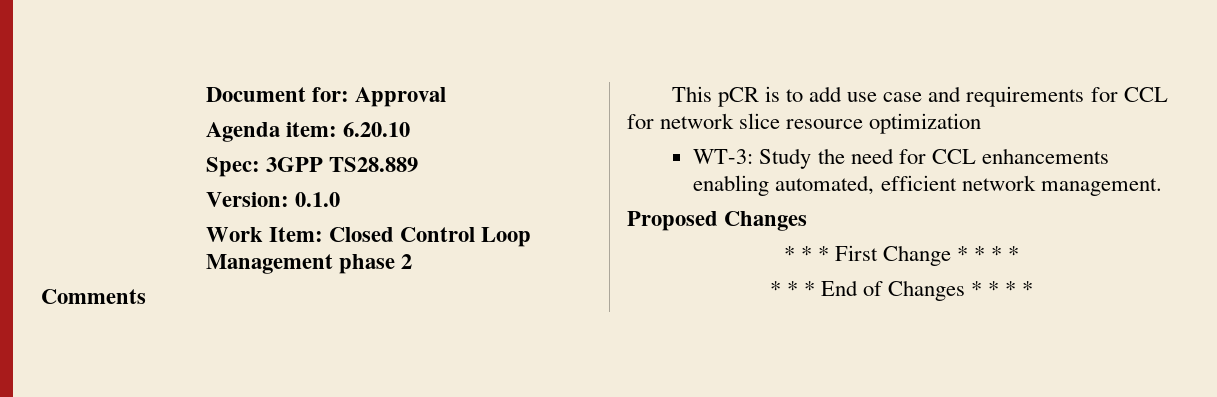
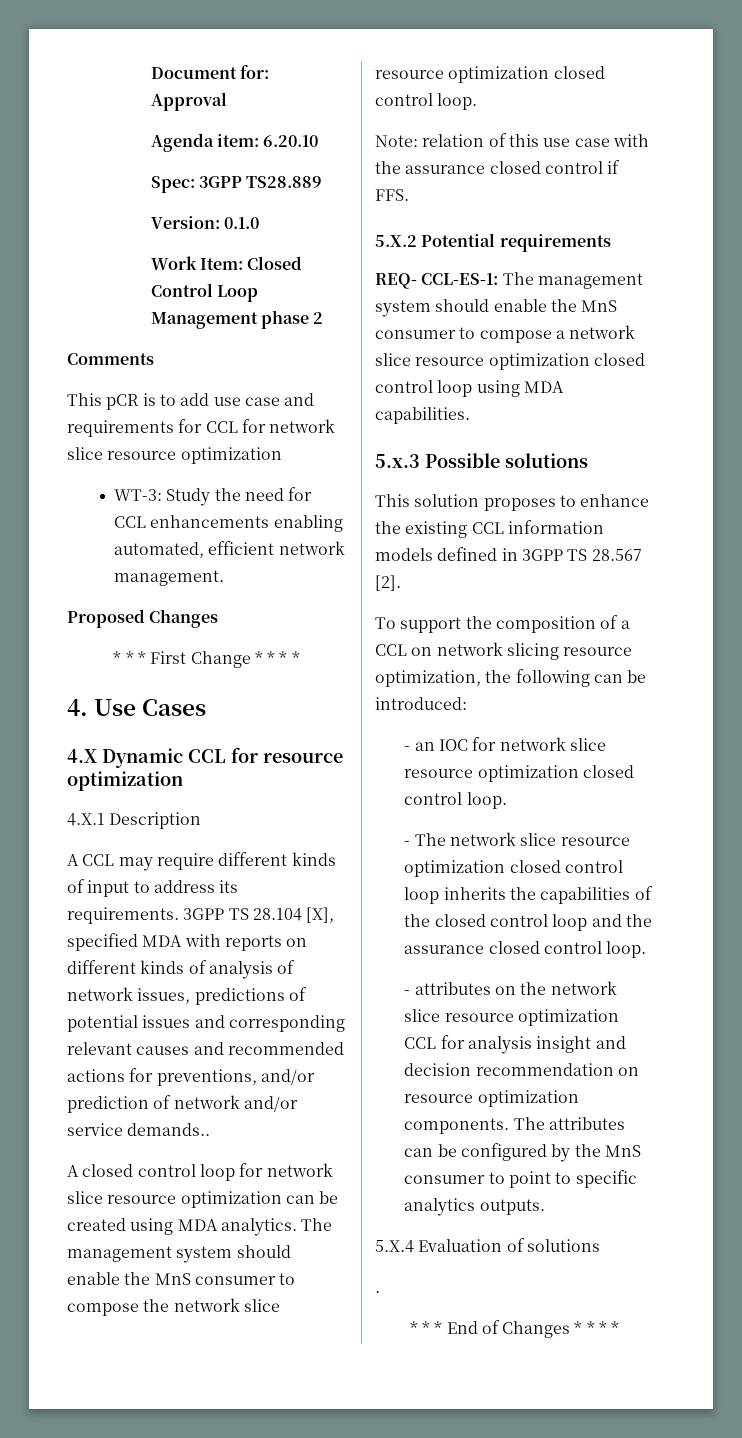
+ 4. Use Cases
+ 4.X Dynamic CCL for resource optimization
+ 4.X.1 Description
+ A CCL may require different kinds of input to address its requirements. 3GPP TS 28.104 [X], specified MDA with reports on different kinds of analysis of network issues, predictions of potential issues and corresponding relevant causes and recommended actions for preventions, and/or prediction of network and/or service demands..
+ A closed control loop for network slice resource optimization can be created using MDA analytics. The management system should enable the MnS consumer to compose the network slice resource optimization closed control loop.
+ Note: relation of this use case with the assurance closed control if FFS.
+ 5.X.2 Potential requirements
+ REQ- CCL-ES-1: The management system should enable the MnS consumer to compose a network slice resource optimization closed control loop using MDA capabilities.
+ 5.x.3 Possible solutions
+ This solution proposes to enhance the existing CCL information models defined in 3GPP TS 28.567 [2].
+ To support the composition of a CCL on network slicing resource optimization, the following can be introduced:
+ - an IOC for network slice resource optimization closed control loop.
+ - The network slice resource optimization closed control loop inherits the capabilities of the closed control loop and the assurance closed control loop.
+ - attributes on the network slice resource optimization CCL for analysis insight and decision recommendation on resource optimization components. The attributes can be configured by the MnS consumer to point to specific analytics outputs.
+ 5.X.4 Evaluation of solutions
+ .

